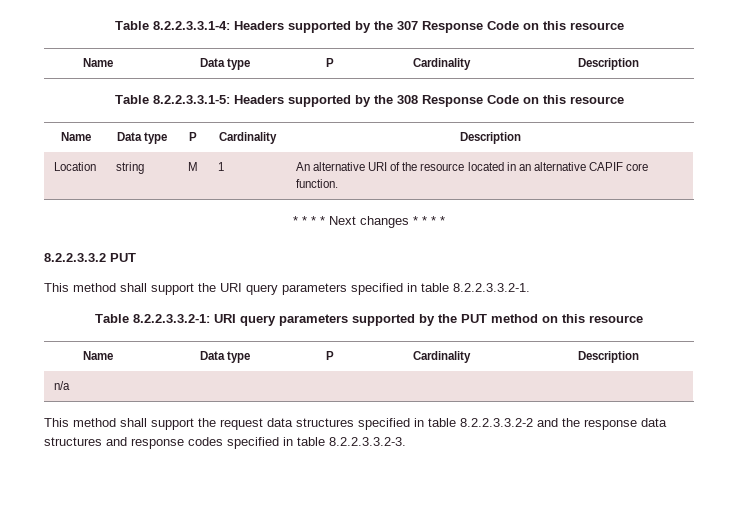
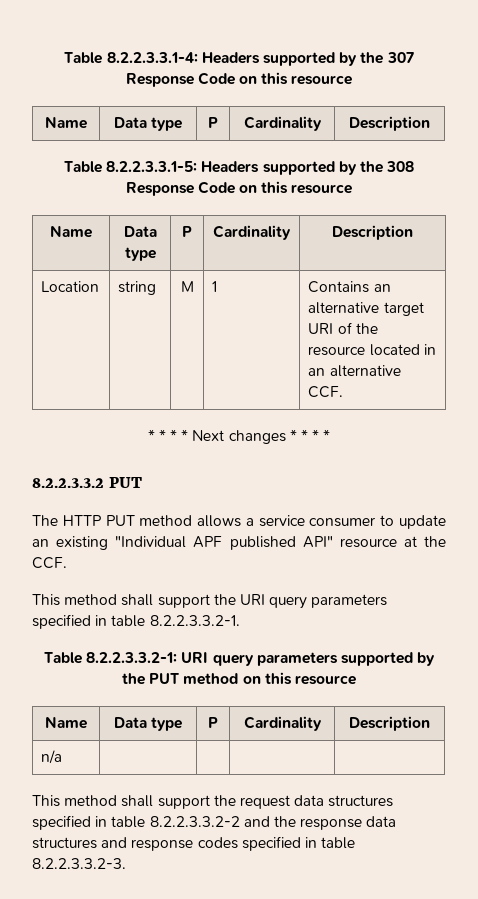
- Location | string | M | 1 | An alternative URI of the resource located in an alternative CAPIF core function.
+ Location | string | M | 1 | Contains an alternative target URI of the resource located in an alternative CCF.
+ The HTTP PUT method allows a service consumer to update an existing "Individual APF published API" resource at the CCF.

